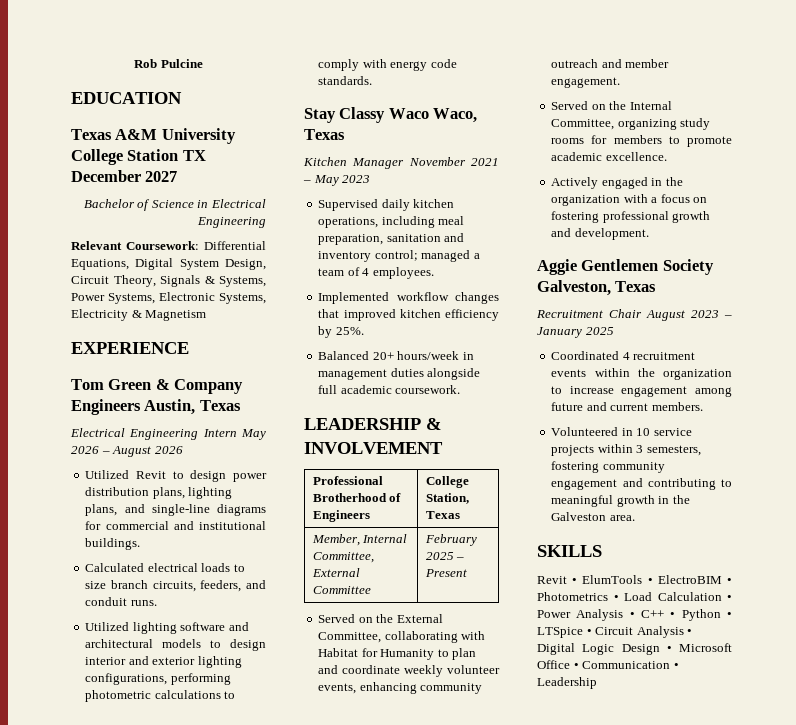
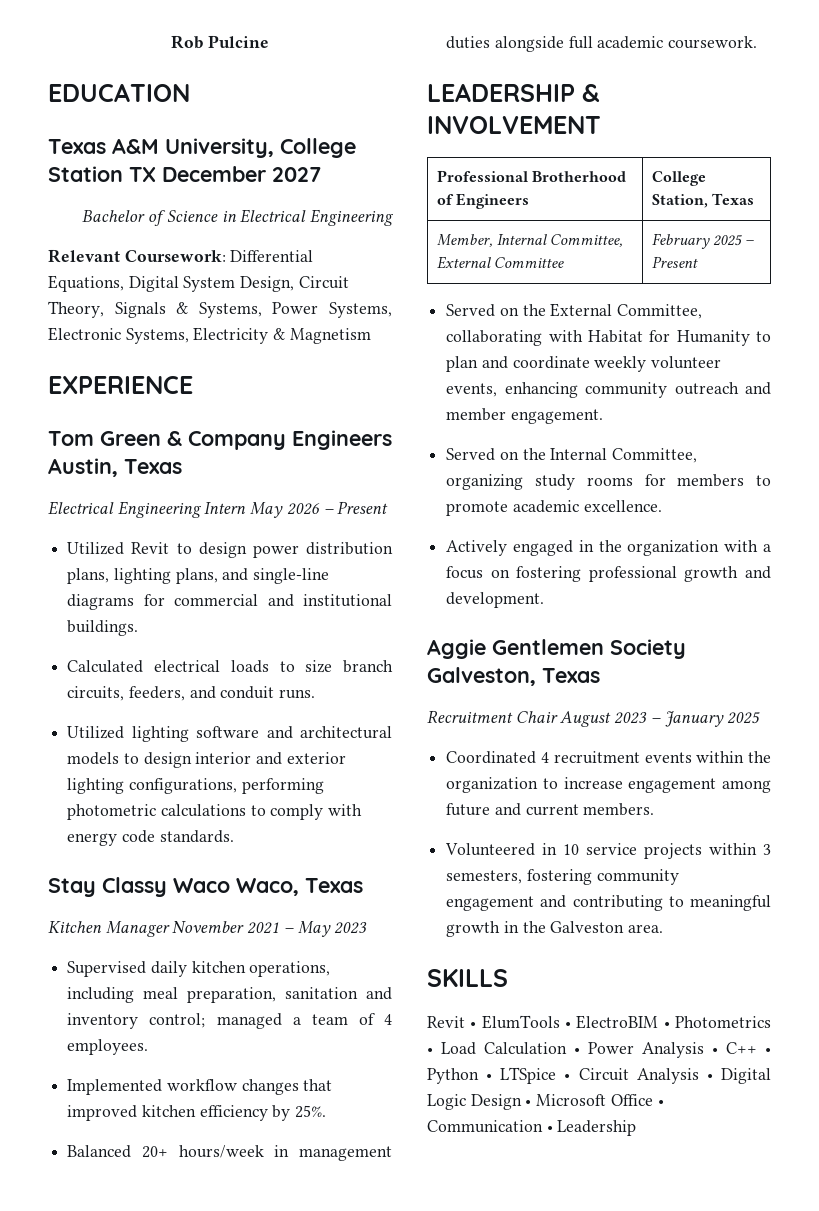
- Texas A&M University College Station TX December 2027
+ Texas A&M University, College Station TX December 2027
- Electrical Engineering Intern May 2026 – August 2026
+ Electrical Engineering Intern May 2026 – Present

